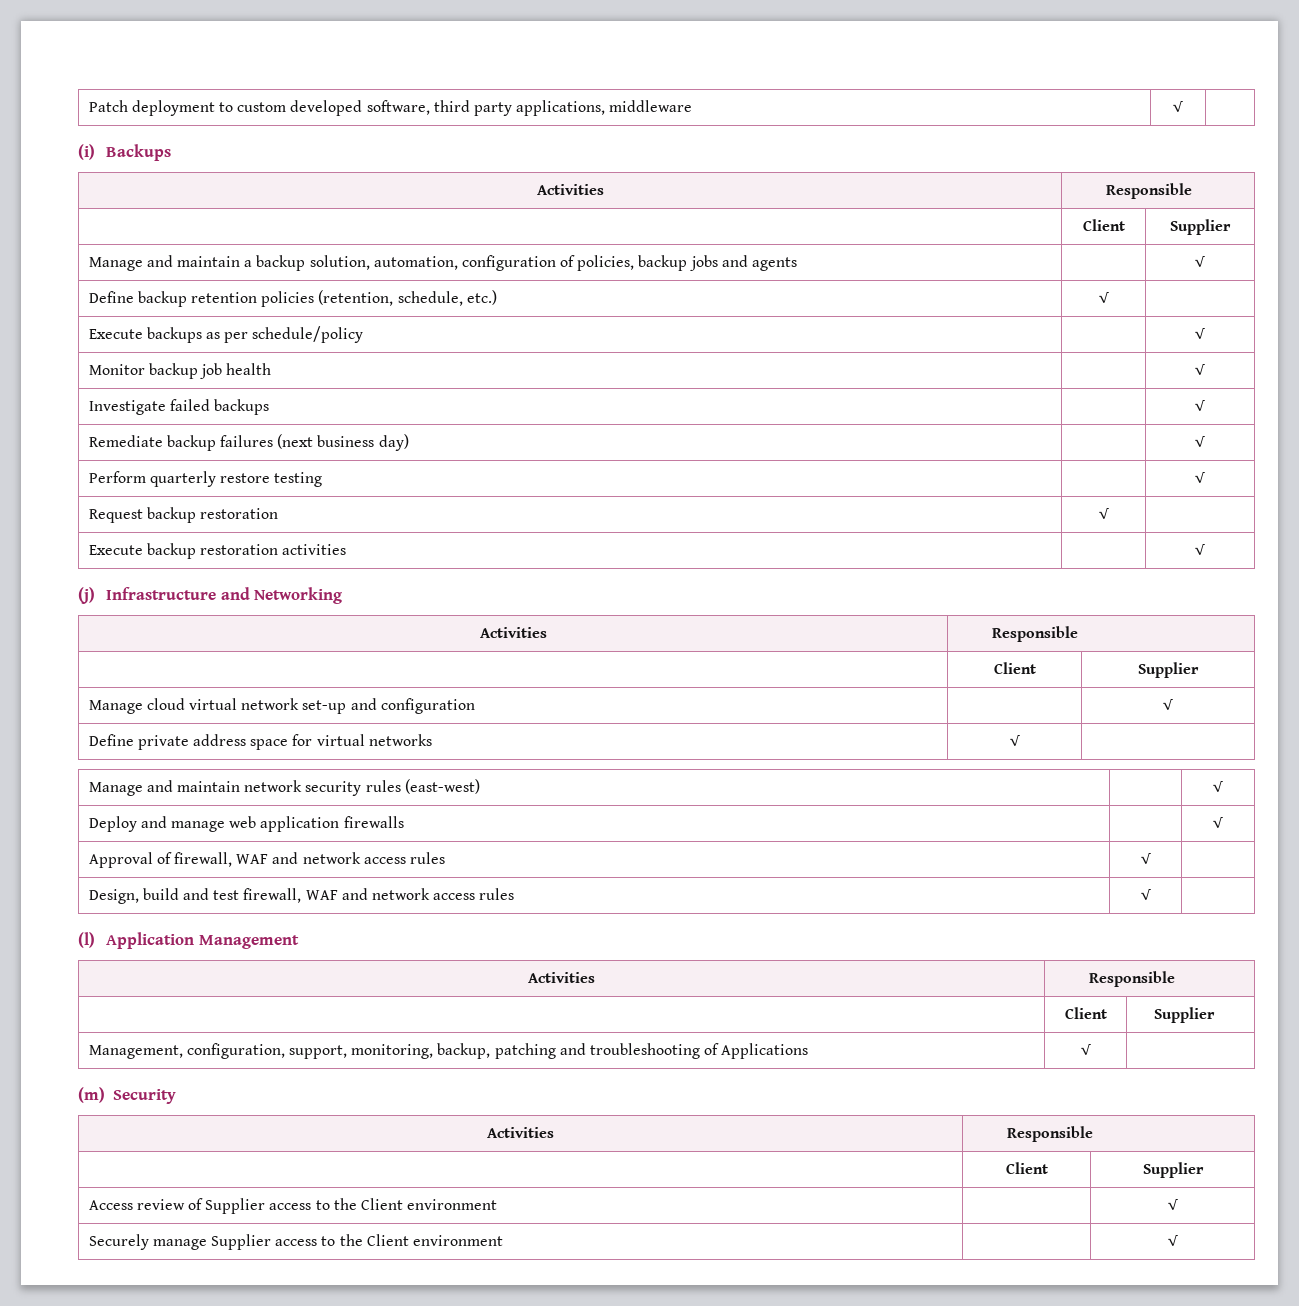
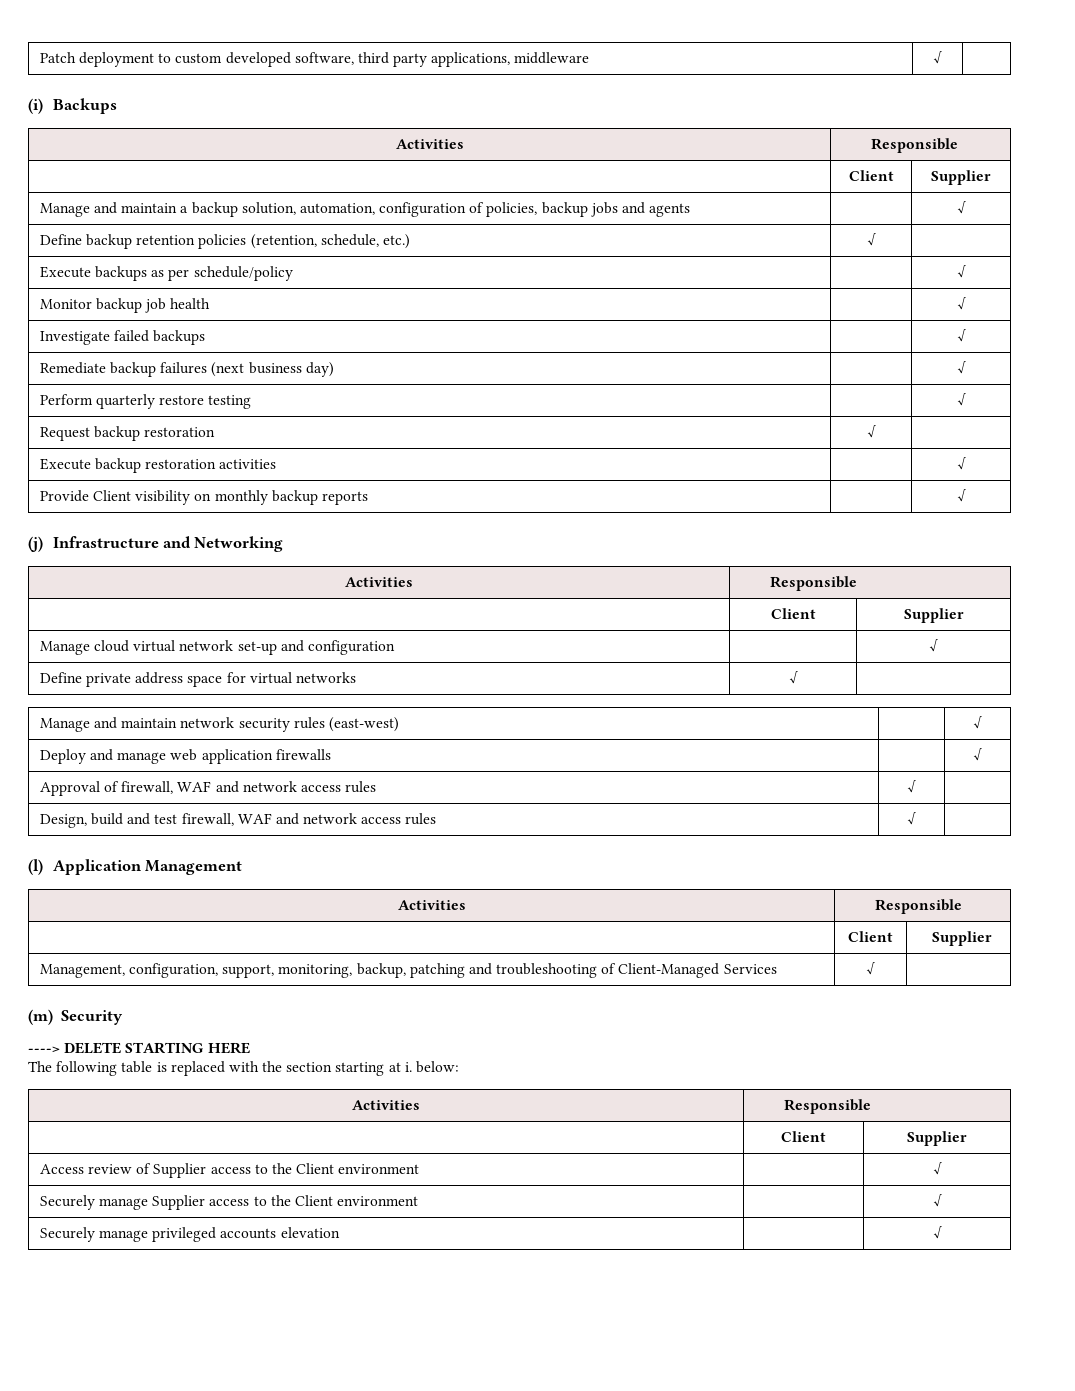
+ Provide Client visibility on monthly backup reports | | √
- Management, configuration, support, monitoring, backup, patching and troubleshooting of Applications | √ |
+ Management, configuration, support, monitoring, backup, patching and troubleshooting of Client-Managed Services | √ |
+ ----> DELETE STARTING HERE
+ The following table is replaced with the section starting at i. below:
+ Securely manage privileged accounts elevation | | √

